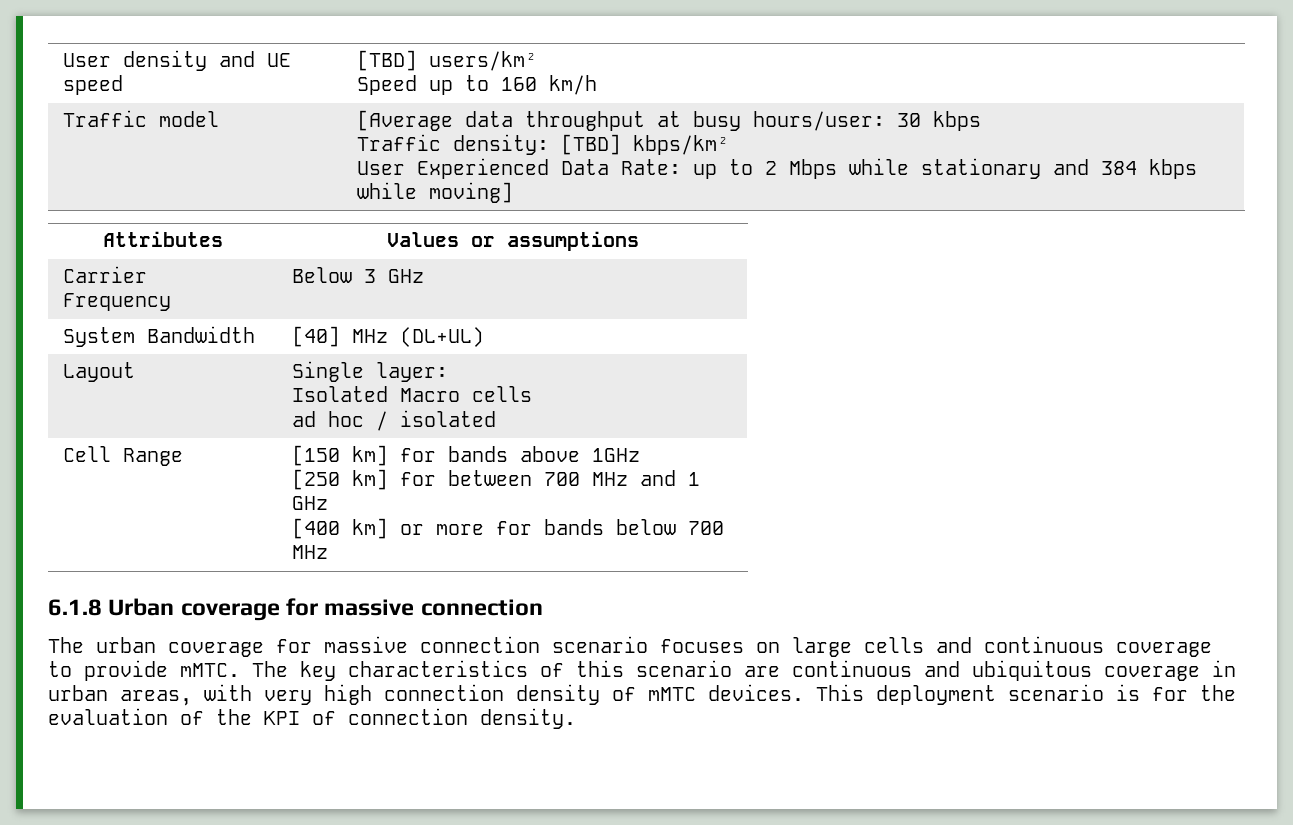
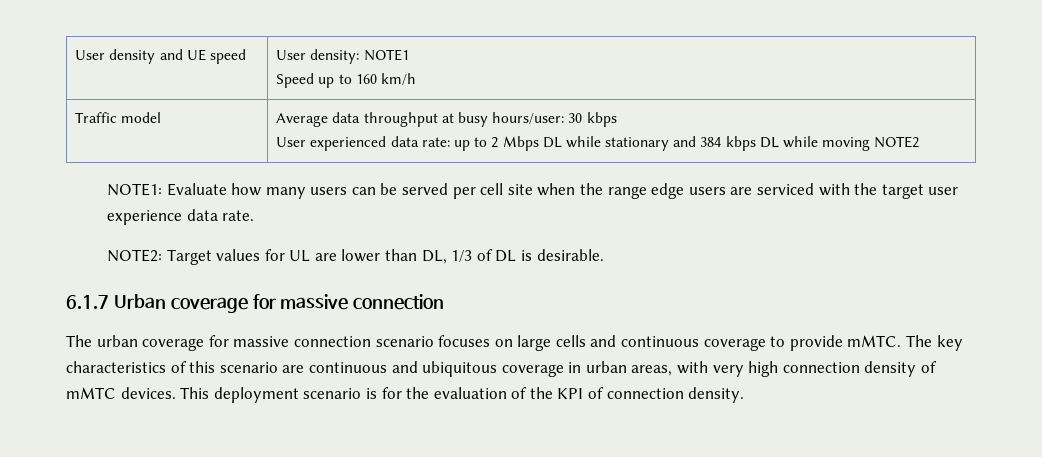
- User density and UE speed | [TBD] users/km²
+ User density and UE speed | User density: NOTE1
- Traffic model | [Average data throughput at busy hours/user: 30 kbps
- Traffic density: [TBD] kbps/km²
- User Experienced Data Rate: up to 2 Mbps while stationary and 384 kbps while moving]
- Attributes | Values or assumptions
- Carrier Frequency | Below 3 GHz
- System Bandwidth | [40] MHz (DL+UL)
- Layout | Single layer:
- Isolated Macro cells
- ad hoc / isolated
- Cell Range | [150 km] for bands above 1GHz
- [250 km] for between 700 MHz and 1 GHz
- [400 km] or more for bands below 700 MHz
- 6.1.8 Urban coverage for massive connection
+ Traffic model | Average data throughput at busy hours/user: 30 kbps
+ User experienced data rate: up to 2 Mbps DL while stationary and 384 kbps DL while moving NOTE2
+ NOTE1: Evaluate how many users can be served per cell site when the range edge users are serviced with the target user experience data rate.
+ NOTE2: Target values for UL are lower than DL, 1/3 of DL is desirable.
+ 6.1.7 Urban coverage for massive connection

